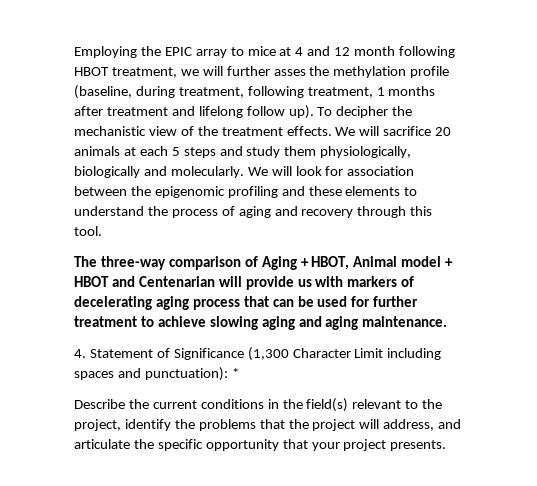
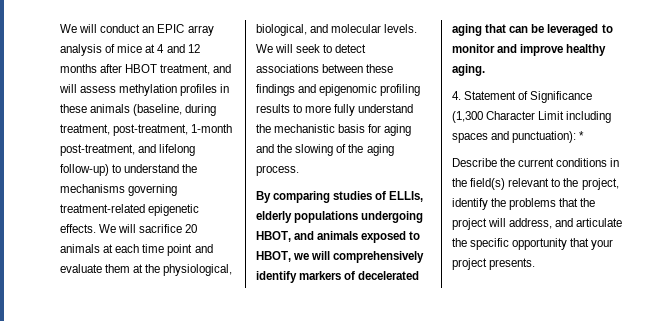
- Employing the EPIC array to mice at 4 and 12 month following HBOT treatment, we will further asses the methylation profile (baseline, during treatment, following treatment, 1 months after treatment and lifelong follow up). To decipher the mechanistic view of the treatment effects.
+ We will conduct an EPIC array analysis of mice at 4 and 12 months after HBOT treatment, and will assess methylation profiles in these animals (baseline, during treatment, post-treatment, 1-month post-treatment, and lifelong follow-up) to understand the mechanisms governing treatment-related epigenetic effects.
- We will sacrifice 20 animals at each 5 steps and study them physiologically, biologically and molecularly. We will look for association between the epigenomic profiling and these elements to understand the process of aging and recovery through this tool.
- The three-way comparison of Aging + HBOT, Animal model + HBOT and Centenarian will provide us with markers of decelerating aging process that can be used for further treatment to achieve slowing aging and aging maintenance.
+ We will sacrifice 20 animals at each time point and evaluate them at the physiological, biological, and molecular levels. We will seek to detect associations between these findings and epigenomic profiling results to more fully understand the mechanistic basis for aging and the slowing of the aging process.
+ By comparing studies of ELLIs, elderly populations undergoing HBOT, and animals exposed to HBOT, we will comprehensively identify markers of decelerated aging that can be leveraged to monitor and improve healthy aging.

